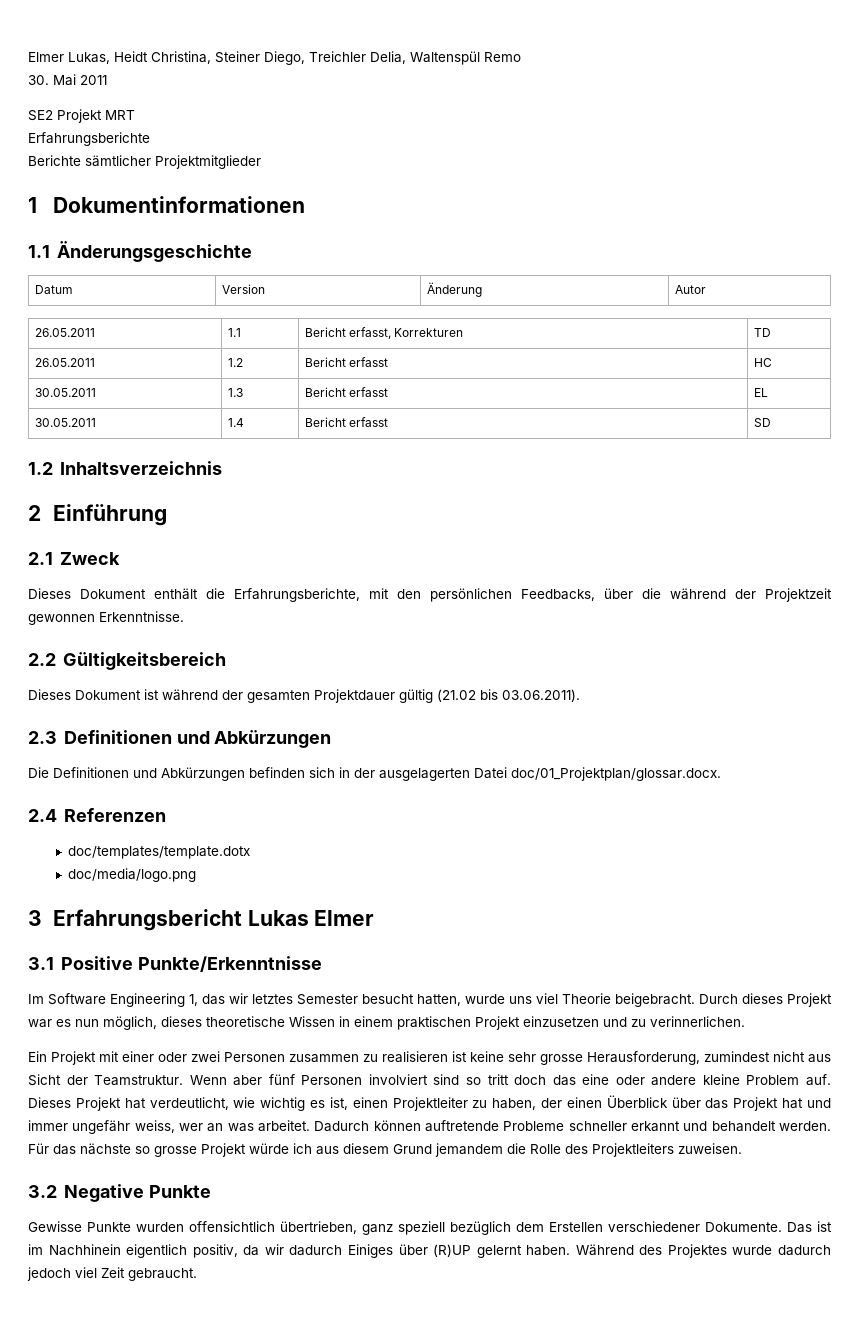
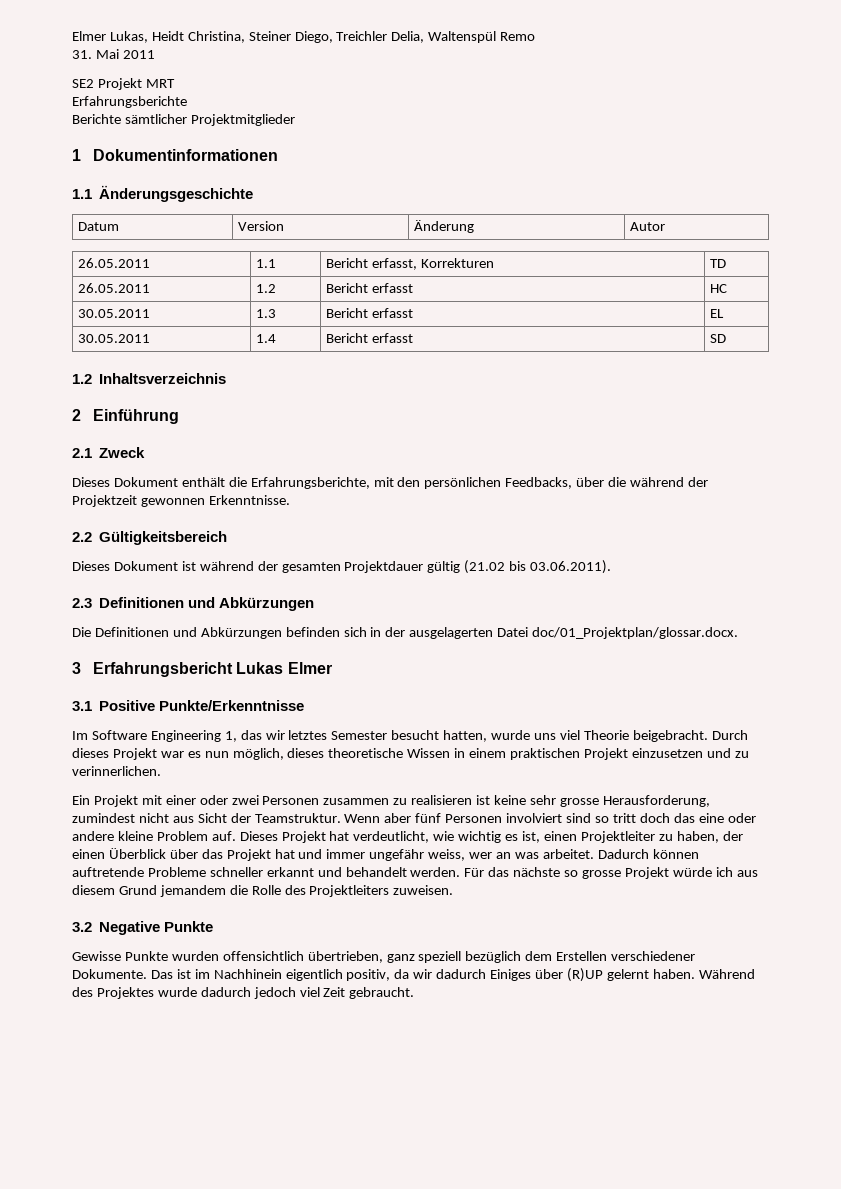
- 30. Mai 2011
+ 31. Mai 2011
- 2.4 Referenzen
- doc/templates/template.dotx
- doc/media/logo.png

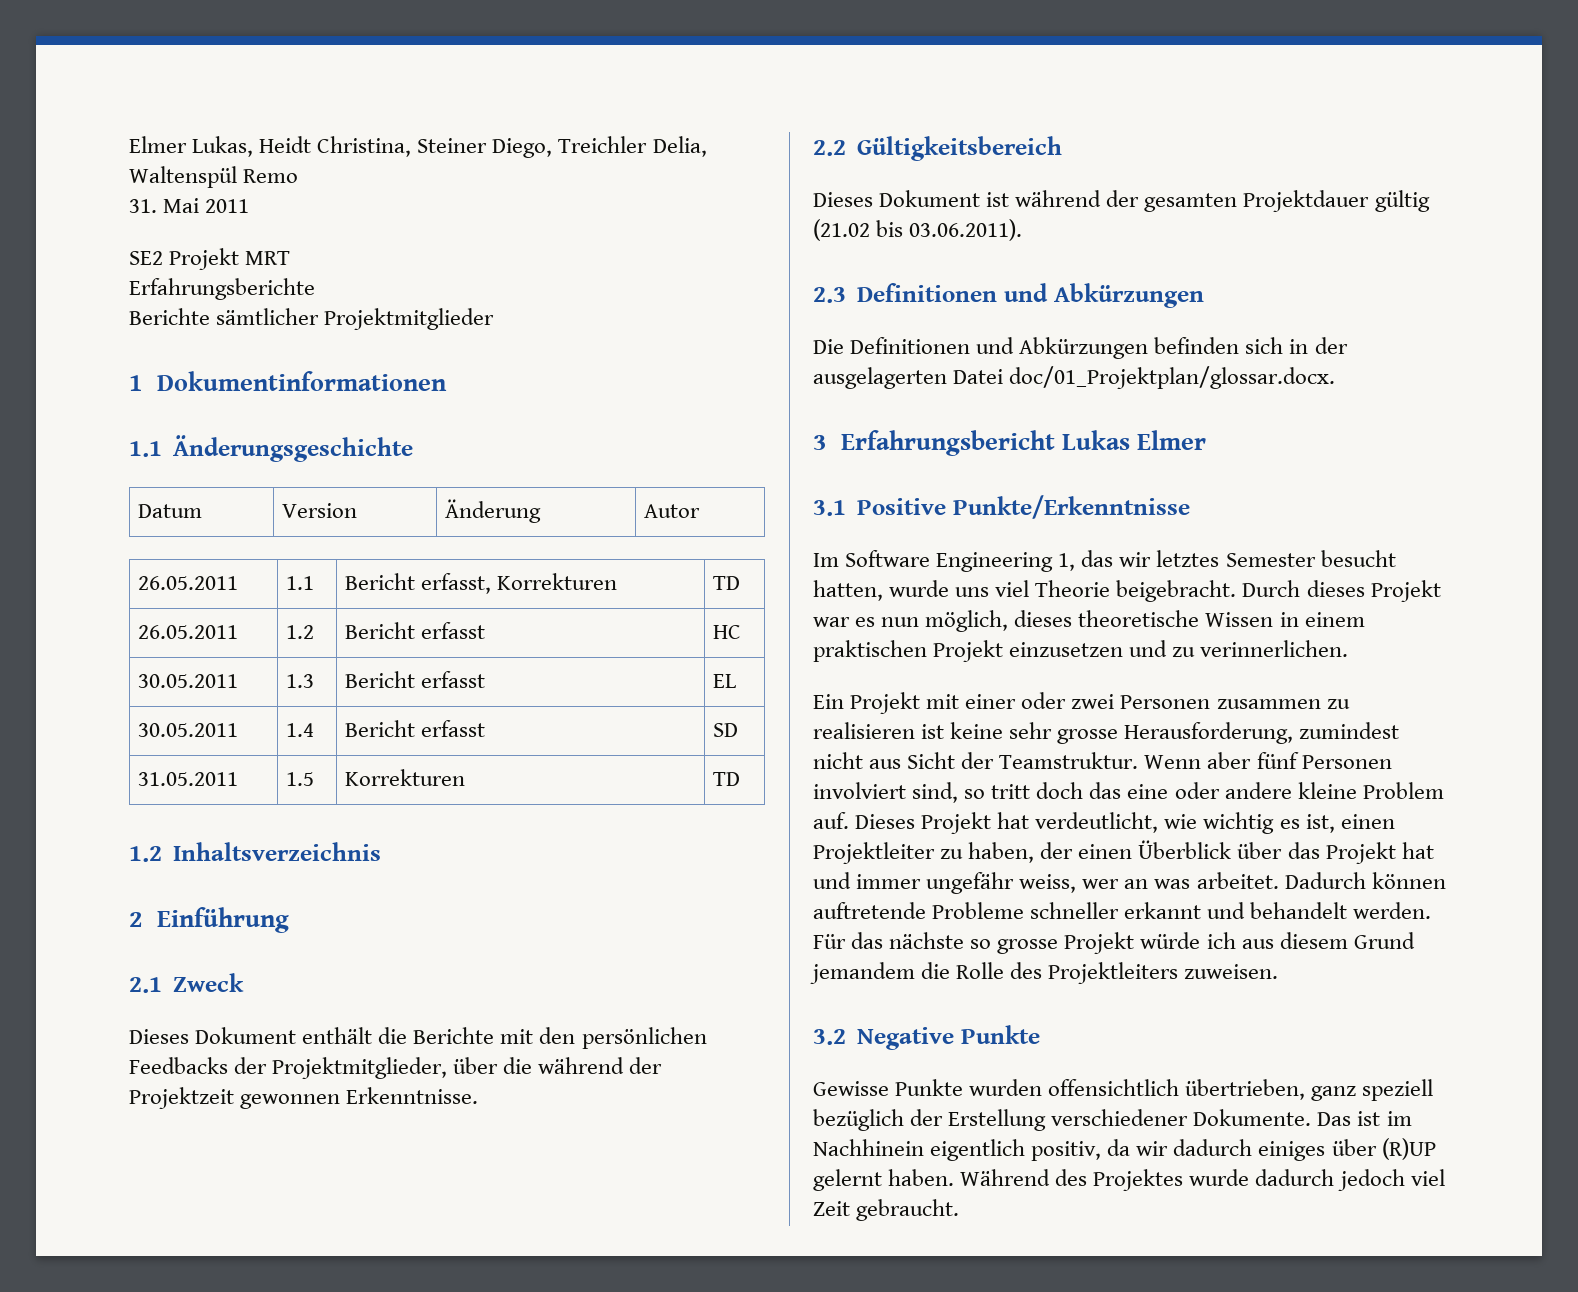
+ 31.05.2011 | 1.5 | Korrekturen | TD
- Dieses Dokument enthält die Erfahrungsberichte, mit den persönlichen Feedbacks, über die während der Projektzeit gewonnen Erkenntnisse.
+ Dieses Dokument enthält die Berichte mit den persönlichen Feedbacks der Projektmitglieder, über die während der Projektzeit gewonnen Erkenntnisse.
- Wenn aber fünf Personen involviert sind so tritt doch das eine oder andere kleine Problem auf.
+ Wenn aber fünf Personen involviert sind, so tritt doch das eine oder andere kleine Problem auf.
- Gewisse Punkte wurden offensichtlich übertrieben, ganz speziell bezüglich dem Erstellen verschiedener Dokumente.
+ Gewisse Punkte wurden offensichtlich übertrieben, ganz speziell bezüglich der Erstellung verschiedener Dokumente.
- Das ist im Nachhinein eigentlich positiv, da wir dadurch Einiges über (R)UP gelernt haben.
+ Das ist im Nachhinein eigentlich positiv, da wir dadurch einiges über (R)UP gelernt haben.

